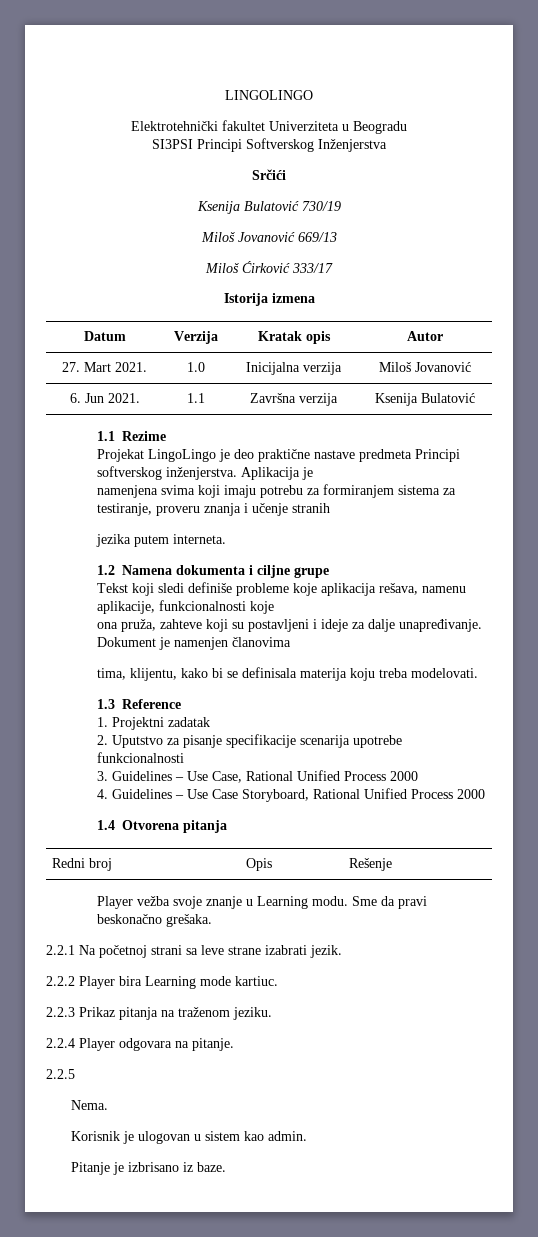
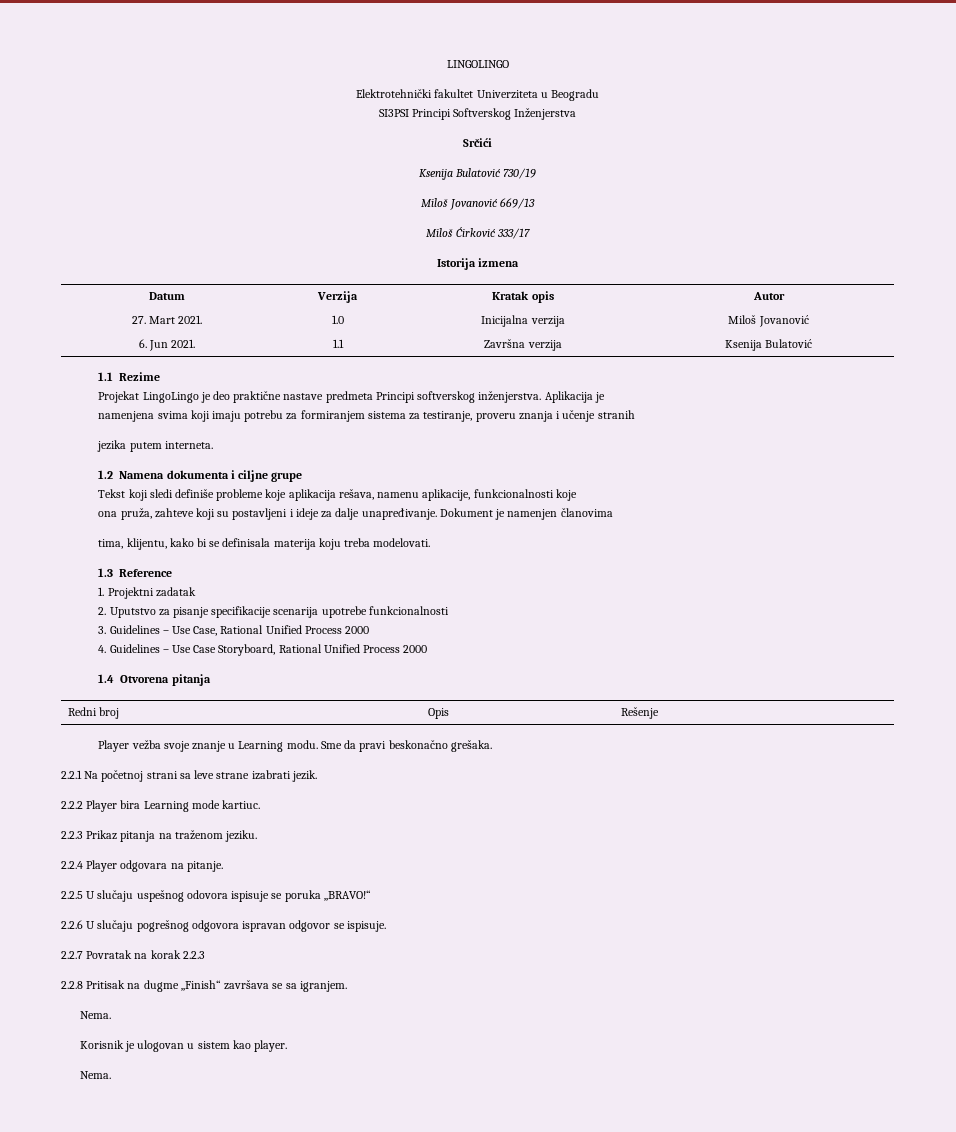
- 2.2.5
+ 2.2.5 U slučaju uspešnog odovora ispisuje se poruka „BRAVO!“
+ 2.2.6 U slučaju pogrešnog odgovora ispravan odgovor se ispisuje.
+ 2.2.7 Povratak na korak 2.2.3
+ 2.2.8 Pritisak na dugme „Finish“ završava se sa igranjem.
- Korisnik je ulogovan u sistem kao admin.
- Pitanje je izbrisano iz baze.
+ Korisnik je ulogovan u sistem kao player.
+ Nema.

